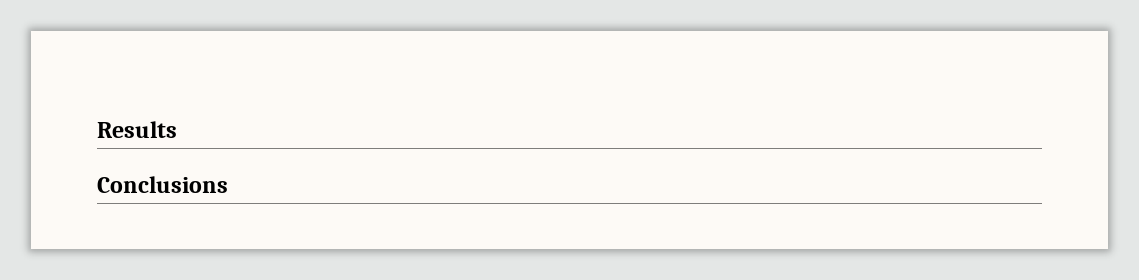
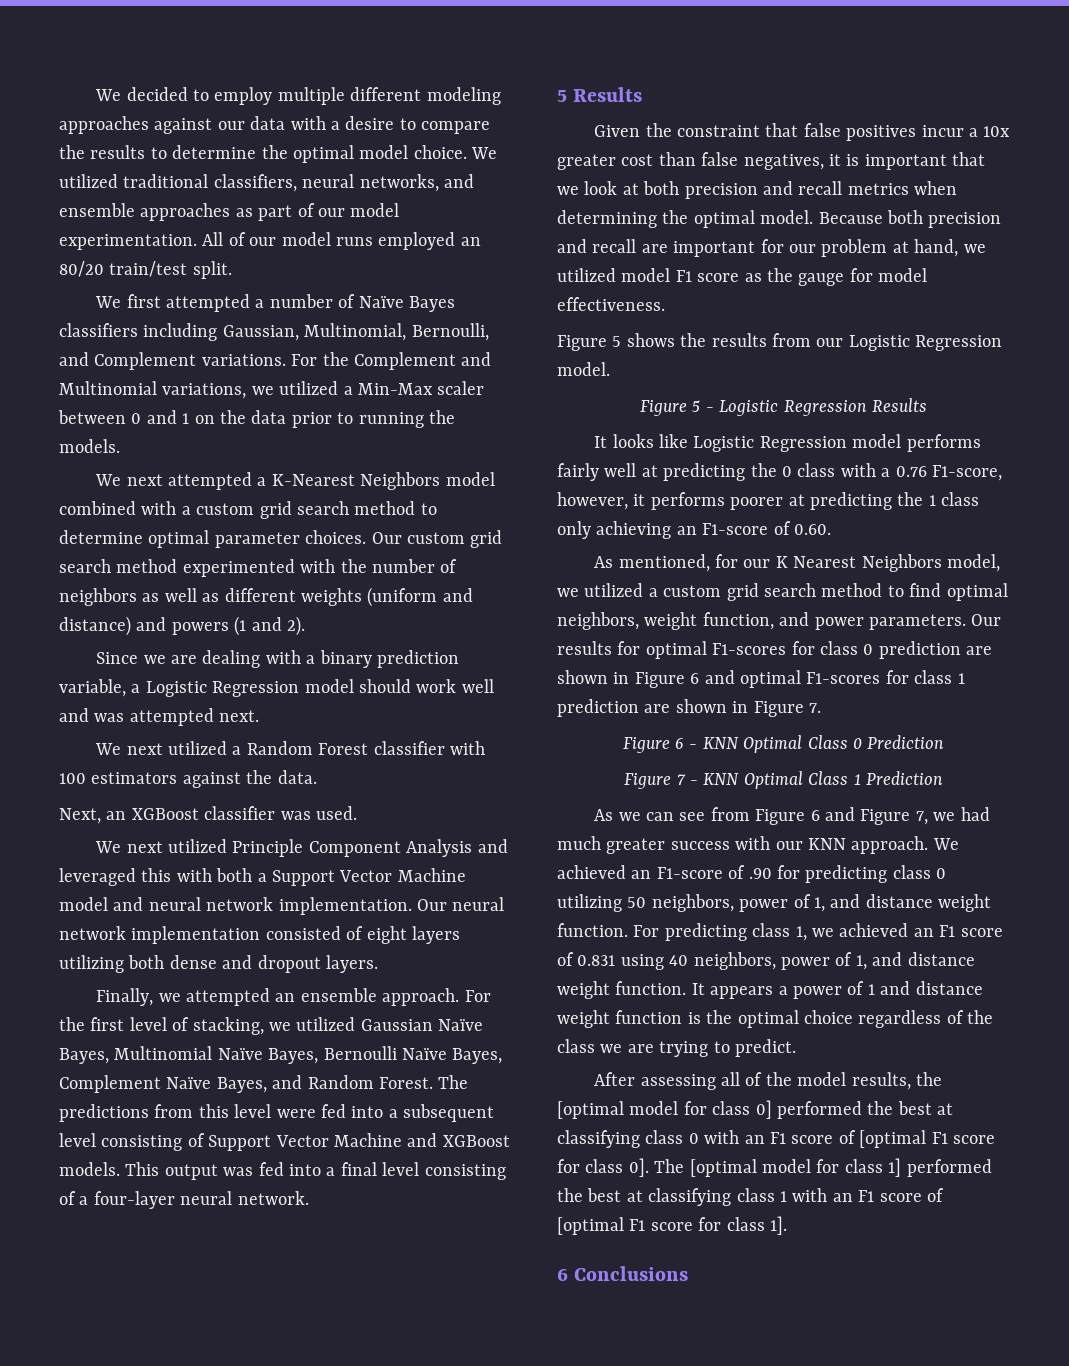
- Results
- Conclusions
+ We decided to employ multiple different modeling approaches against our data with a desire to compare the results to determine the optimal model choice. We utilized traditional classifiers, neural networks, and ensemble approaches as part of our model experimentation. All of our model runs employed an 80/20 train/test split.
+ We first attempted a number of Naïve Bayes classifiers including Gaussian, Multinomial, Bernoulli, and Complement variations. For the Complement and Multinomial variations, we utilized a Min-Max scaler between 0 and 1 on the data prior to running the models.
+ We next attempted a K-Nearest Neighbors model combined with a custom grid search method to determine optimal parameter choices. Our custom grid search method experimented with the number of neighbors as well as different weights (uniform and distance) and powers (1 and 2).
+ Since we are dealing with a binary prediction variable, a Logistic Regression model should work well and was attempted next.
+ We next utilized a Random Forest classifier with 100 estimators against the data.
+ Next, an XGBoost classifier was used.
+ We next utilized Principle Component Analysis and leveraged this with both a Support Vector Machine model and neural network implementation. Our neural network implementation consisted of eight layers utilizing both dense and dropout layers.
+ Finally, we attempted an ensemble approach. For the first level of stacking, we utilized Gaussian Naïve Bayes, Multinomial Naïve Bayes, Bernoulli Naïve Bayes, Complement Naïve Bayes, and Random Forest. The predictions from this level were fed into a subsequent level consisting of Support Vector Machine and XGBoost models. This output was fed into a final level consisting of a four-layer neural network.
+ 5 Results
+ Given the constraint that false positives incur a 10x greater cost than false negatives, it is important that we look at both precision and recall metrics when determining the optimal model. Because both precision and recall are important for our problem at hand, we utilized model F1 score as the gauge for model effectiveness.
+ Figure 5 shows the results from our Logistic Regression model.
+ Figure 5 - Logistic Regression Results
+ It looks like Logistic Regression model performs fairly well at predicting the 0 class with a 0.76 F1-score, however, it performs poorer at predicting the 1 class only achieving an F1-score of 0.60.
+ As mentioned, for our K Nearest Neighbors model, we utilized a custom grid search method to find optimal neighbors, weight function, and power parameters. Our results for optimal F1-scores for class 0 prediction are shown in Figure 6 and optimal F1-scores for class 1 prediction are shown in Figure 7.
+ Figure 6 - KNN Optimal Class 0 Prediction
+ Figure 7 - KNN Optimal Class 1 Prediction
+ As we can see from Figure 6 and Figure 7, we had much greater success with our KNN approach. We achieved an F1-score of .90 for predicting class 0 utilizing 50 neighbors, power of 1, and distance weight function. For predicting class 1, we achieved an F1 score of 0.831 using 40 neighbors, power of 1, and distance weight function. It appears a power of 1 and distance weight function is the optimal choice regardless of the class we are trying to predict.
+ After assessing all of the model results, the [optimal model for class 0] performed the best at classifying class 0 with an F1 score of [optimal F1 score for class 0]. The [optimal model for class 1] performed the best at classifying class 1 with an F1 score of [optimal F1 score for class 1].
+ 6 Conclusions

